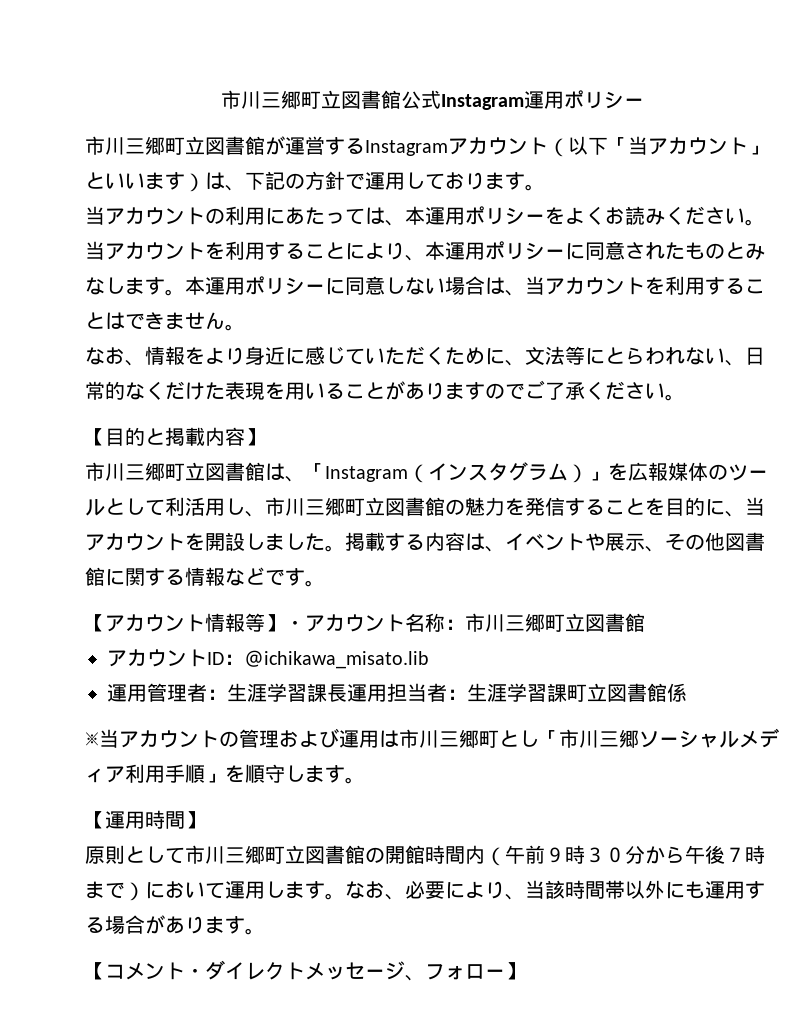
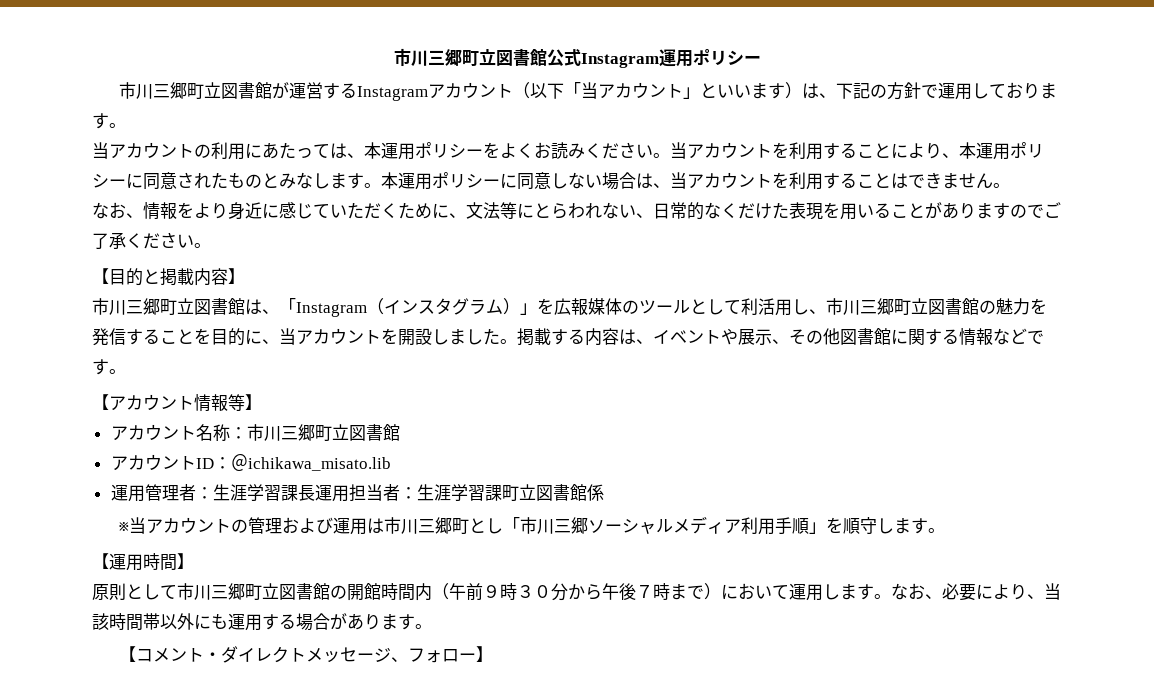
- 【アカウント情報等】・アカウント名称：市川三郷町立図書館
+ 【アカウント情報等】
+ アカウント名称：市川三郷町立図書館

